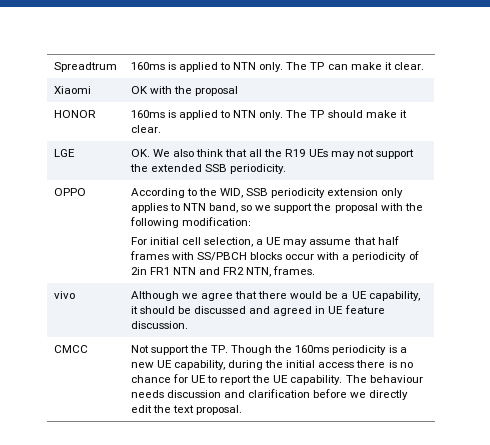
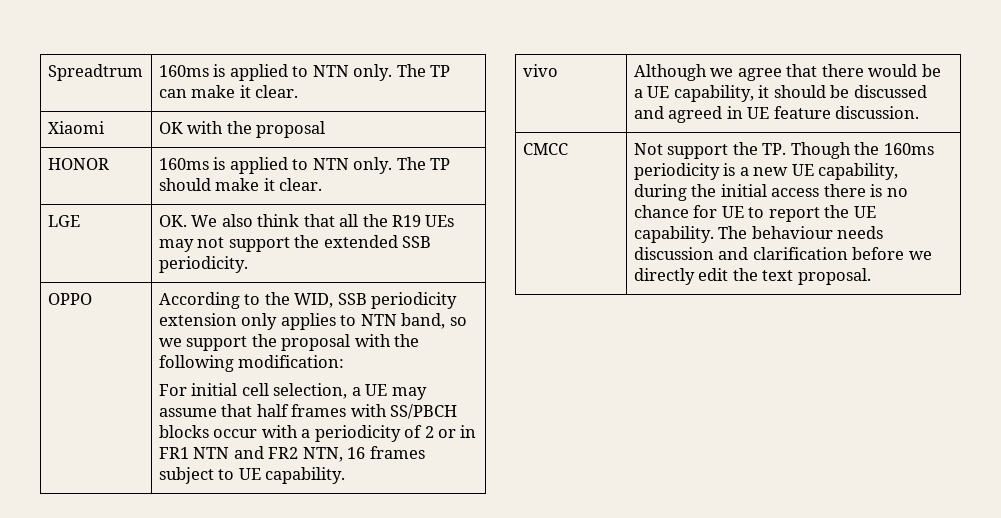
- For initial cell selection, a UE may assume that half frames with SS/PBCH blocks occur with a periodicity of 2in FR1 NTN and FR2 NTN, frames.
+ For initial cell selection, a UE may assume that half frames with SS/PBCH blocks occur with a periodicity of 2 or in FR1 NTN and FR2 NTN, 16 frames subject to UE capability.

